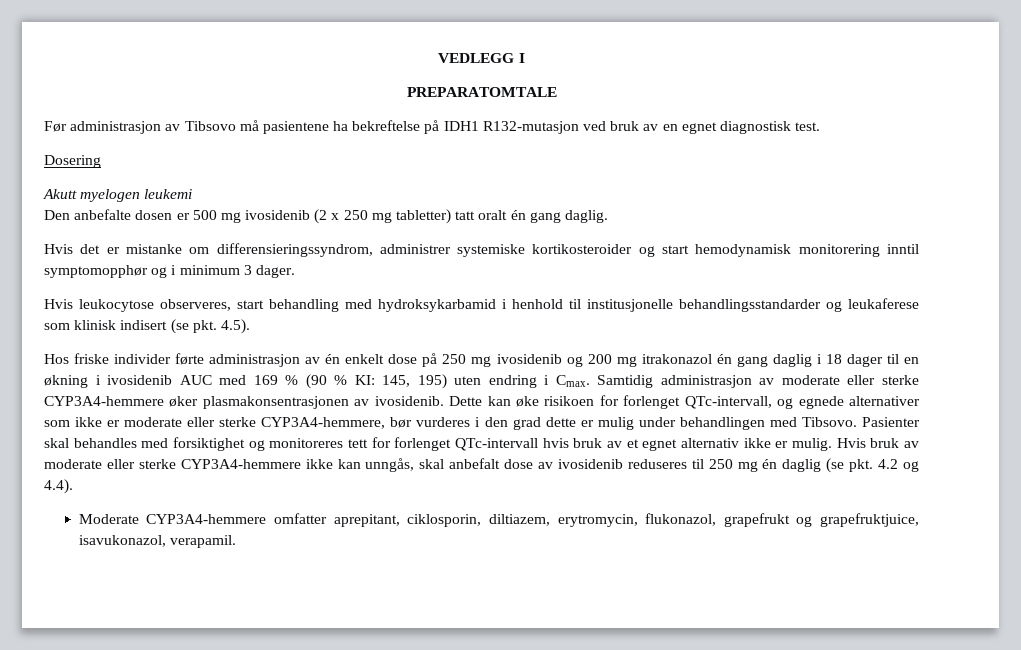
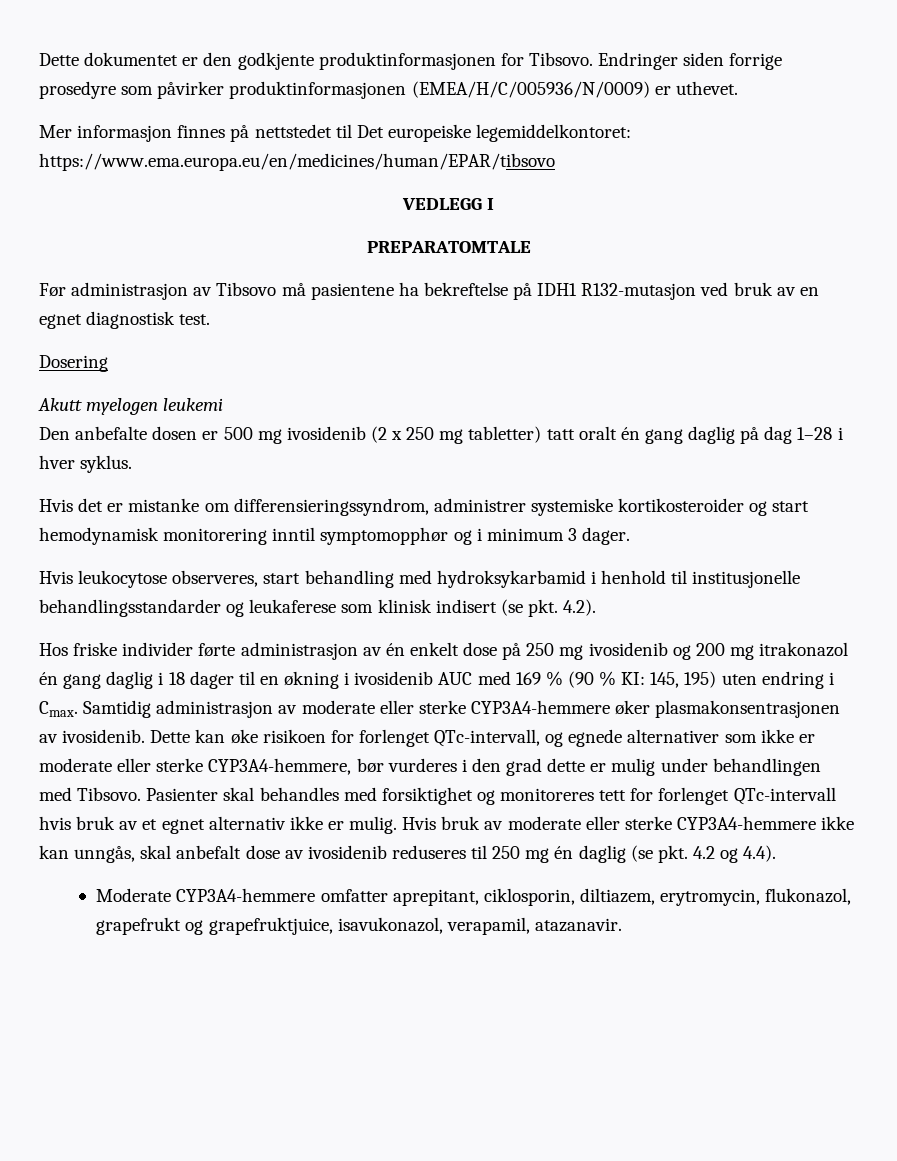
+ Dette dokumentet er den godkjente produktinformasjonen for Tibsovo. Endringer siden forrige prosedyre som påvirker produktinformasjonen (EMEA/H/C/005936/N/0009) er uthevet.
+ Mer informasjon finnes på nettstedet til Det europeiske legemiddelkontoret: https://www.ema.europa.eu/en/medicines/human/EPAR/tibsovo
- Den anbefalte dosen er 500 mg ivosidenib (2 x 250 mg tabletter) tatt oralt én gang daglig.
+ Den anbefalte dosen er 500 mg ivosidenib (2 x 250 mg tabletter) tatt oralt én gang daglig på dag 1–28 i hver syklus.
- Hvis leukocytose observeres, start behandling med hydroksykarbamid i henhold til institusjonelle behandlingsstandarder og leukaferese som klinisk indisert (se pkt. 4.5).
+ Hvis leukocytose observeres, start behandling med hydroksykarbamid i henhold til institusjonelle behandlingsstandarder og leukaferese som klinisk indisert (se pkt. 4.2).
- Moderate CYP3A4-hemmere omfatter aprepitant, ciklosporin, diltiazem, erytromycin, flukonazol, grapefrukt og grapefruktjuice, isavukonazol, verapamil.
+ Moderate CYP3A4-hemmere omfatter aprepitant, ciklosporin, diltiazem, erytromycin, flukonazol, grapefrukt og grapefruktjuice, isavukonazol, verapamil, atazanavir.

